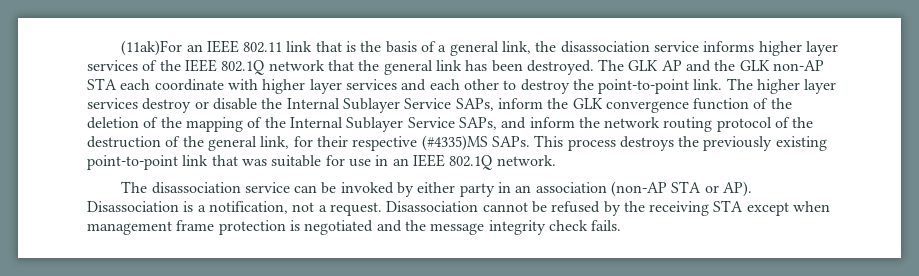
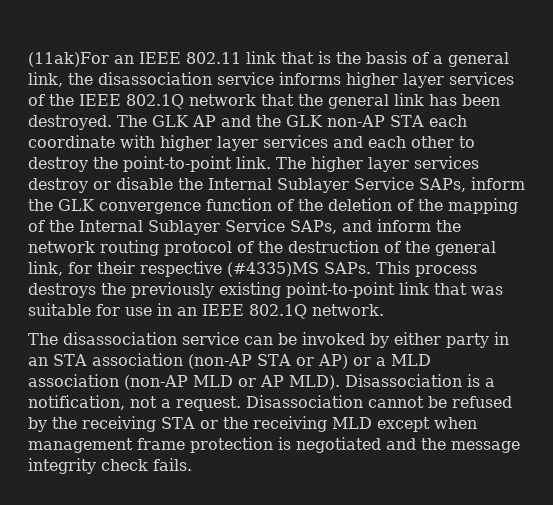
- The disassociation service can be invoked by either party in an association (non-AP STA or AP). Disassociation is a notification, not a request.
+ The disassociation service can be invoked by either party in an STA association (non-AP STA or AP) or a MLD association (non-AP MLD or AP MLD). Disassociation is a notification, not a request.
- Disassociation cannot be refused by the receiving STA except when management frame protection is negotiated and the message integrity check fails.
+ Disassociation cannot be refused by the receiving STA or the receiving MLD except when management frame protection is negotiated and the message integrity check fails.

